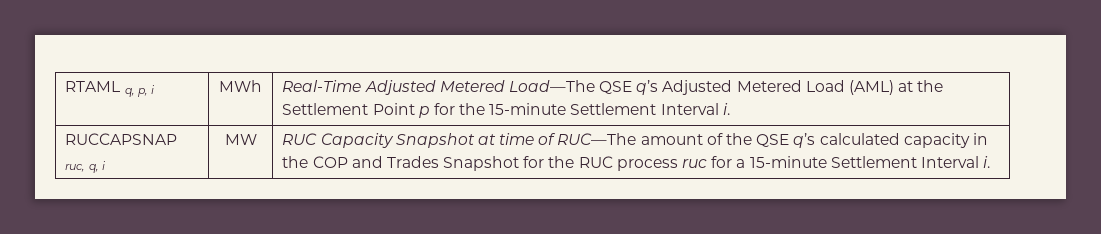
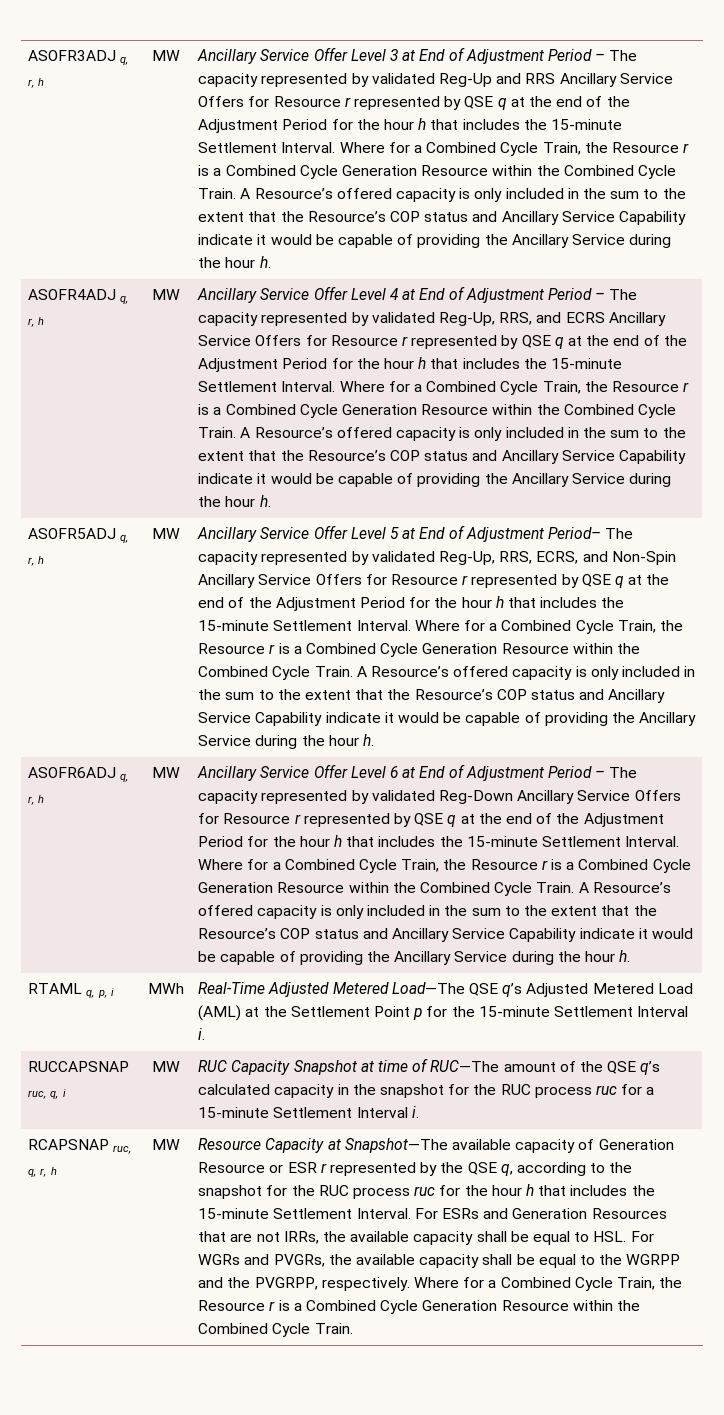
+ ASOFR3ADJ q, r, h | MW | Ancillary Service Offer Level 3 at End of Adjustment Period – The capacity represented by validated Reg-Up and RRS Ancillary Service Offers for Resource r represented by QSE q at the end of the Adjustment Period for the hour h that includes the 15-minute Settlement Interval. Where for a Combined Cycle Train, the Resource r is a Combined Cycle Generation Resource within the Combined Cycle Train. A Resource’s offered capacity is only included in the sum to the extent that the Resource’s COP status and Ancillary Service Capability indicate it would be capable of providing the Ancillary Service during the hour h.
+ ASOFR4ADJ q, r, h | MW | Ancillary Service Offer Level 4 at End of Adjustment Period – The capacity represented by validated Reg-Up, RRS, and ECRS Ancillary Service Offers for Resource r represented by QSE q at the end of the Adjustment Period for the hour h that includes the 15-minute Settlement Interval. Where for a Combined Cycle Train, the Resource r is a Combined Cycle Generation Resource within the Combined Cycle Train. A Resource’s offered capacity is only included in the sum to the extent that the Resource’s COP status and Ancillary Service Capability indicate it would be capable of providing the Ancillary Service during the hour h.
+ ASOFR5ADJ q, r, h | MW | Ancillary Service Offer Level 5 at End of Adjustment Period– The capacity represented by validated Reg-Up, RRS, ECRS, and Non-Spin Ancillary Service Offers for Resource r represented by QSE q at the end of the Adjustment Period for the hour h that includes the 15-minute Settlement Interval. Where for a Combined Cycle Train, the Resource r is a Combined Cycle Generation Resource within the Combined Cycle Train. A Resource’s offered capacity is only included in the sum to the extent that the Resource’s COP status and Ancillary Service Capability indicate it would be capable of providing the Ancillary Service during the hour h.
+ ASOFR6ADJ q, r, h | MW | Ancillary Service Offer Level 6 at End of Adjustment Period – The capacity represented by validated Reg-Down Ancillary Service Offers for Resource r represented by QSE q at the end of the Adjustment Period for the hour h that includes the 15-minute Settlement Interval. Where for a Combined Cycle Train, the Resource r is a Combined Cycle Generation Resource within the Combined Cycle Train. A Resource’s offered capacity is only included in the sum to the extent that the Resource’s COP status and Ancillary Service Capability indicate it would be capable of providing the Ancillary Service during the hour h.
- RUCCAPSNAP ruc, q, i | MW | RUC Capacity Snapshot at time of RUC—The amount of the QSE q’s calculated capacity in the COP and Trades Snapshot for the RUC process ruc for a 15-minute Settlement Interval i.
+ RUCCAPSNAP ruc, q, i | MW | RUC Capacity Snapshot at time of RUC—The amount of the QSE q’s calculated capacity in the snapshot for the RUC process ruc for a 15-minute Settlement Interval i.
+ RCAPSNAP ruc, q, r, h | MW | Resource Capacity at Snapshot—The available capacity of Generation Resource or ESR r represented by the QSE q, according to the snapshot for the RUC process ruc for the hour h that includes the 15-minute Settlement Interval. For ESRs and Generation Resources that are not IRRs, the available capacity shall be equal to HSL. For WGRs and PVGRs, the available capacity shall be equal to the WGRPP and the PVGRPP, respectively. Where for a Combined Cycle Train, the Resource r is a Combined Cycle Generation Resource within the Combined Cycle Train.

